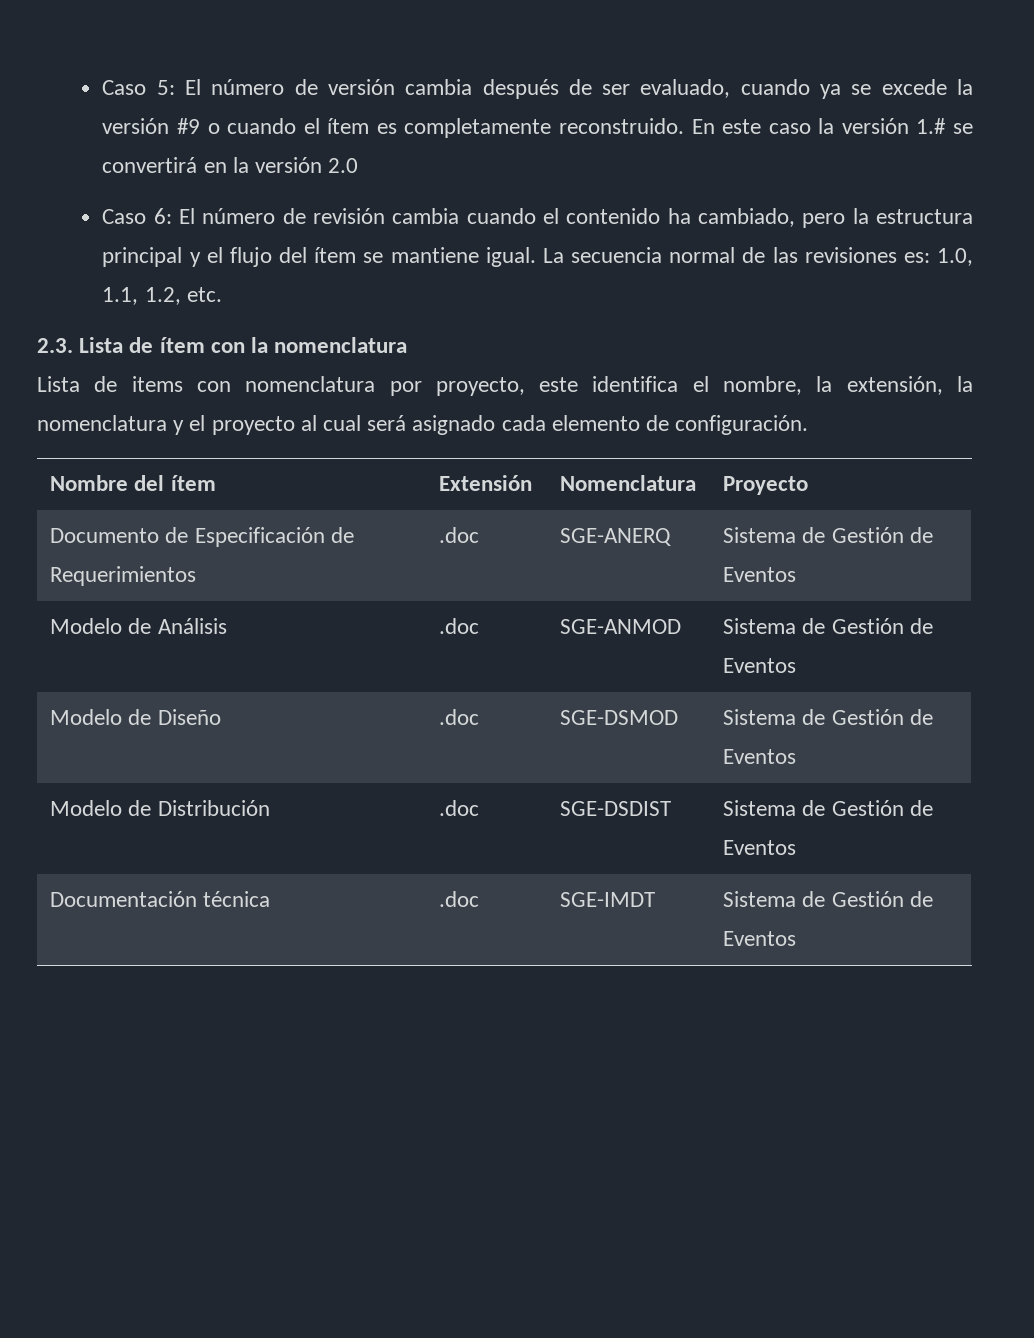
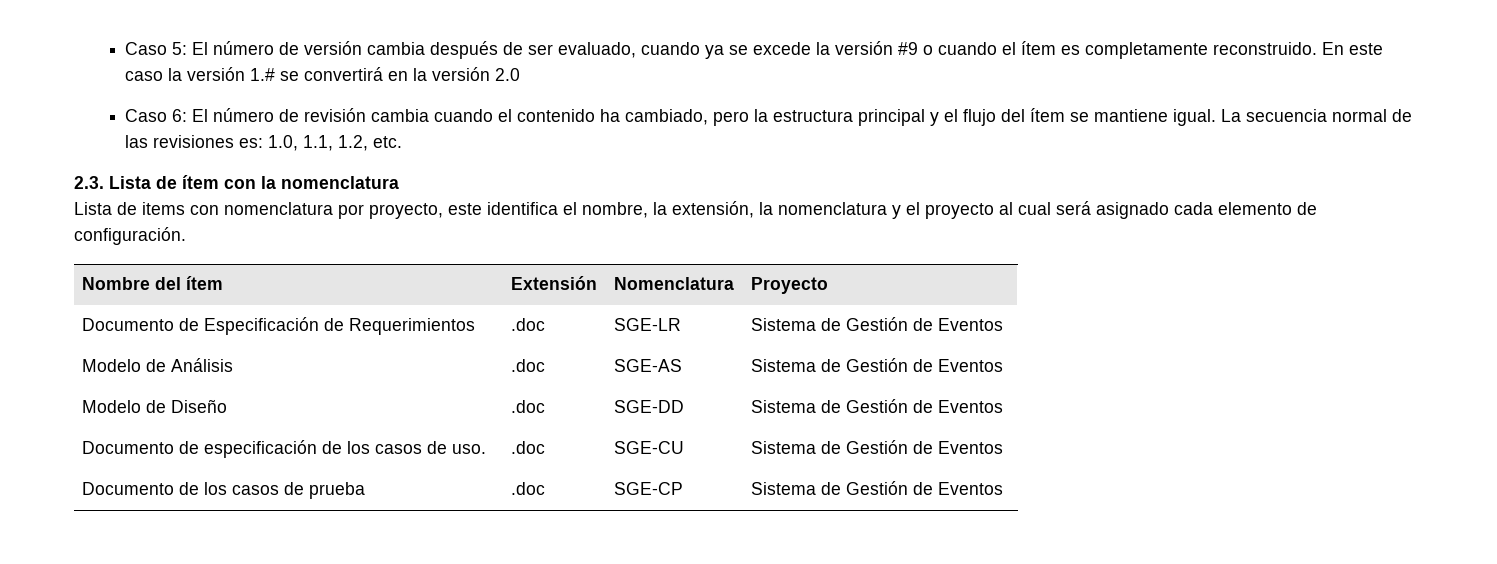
- Documento de Especificación de Requerimientos | .doc | SGE-ANERQ | Sistema de Gestión de Eventos
+ Documento de Especificación de Requerimientos | .doc | SGE-LR | Sistema de Gestión de Eventos
- Modelo de Análisis | .doc | SGE-ANMOD | Sistema de Gestión de Eventos
+ Modelo de Análisis | .doc | SGE-AS | Sistema de Gestión de Eventos
- Modelo de Diseño | .doc | SGE-DSMOD | Sistema de Gestión de Eventos
- Modelo de Distribución | .doc | SGE-DSDIST | Sistema de Gestión de Eventos
- Documentación técnica | .doc | SGE-IMDT | Sistema de Gestión de Eventos
+ Modelo de Diseño | .doc | SGE-DD | Sistema de Gestión de Eventos
+ Documento de especificación de los casos de uso. | .doc | SGE-CU | Sistema de Gestión de Eventos
+ Documento de los casos de prueba | .doc | SGE-CP | Sistema de Gestión de Eventos

